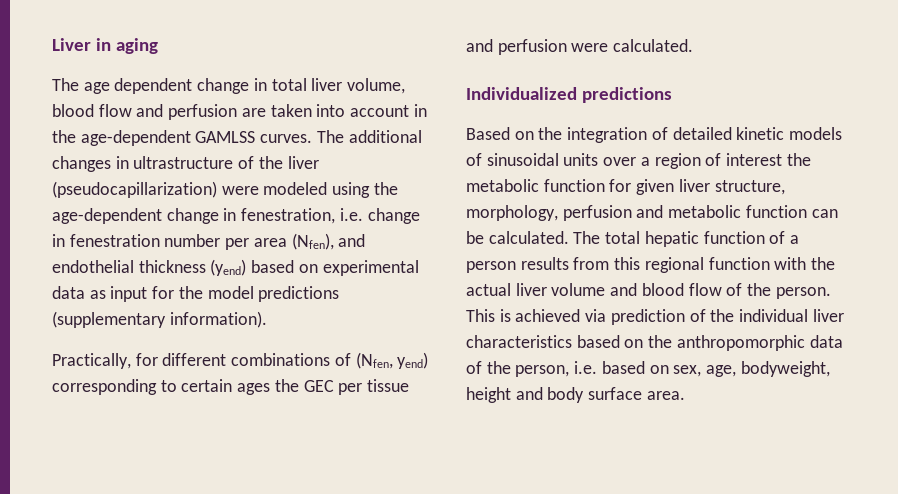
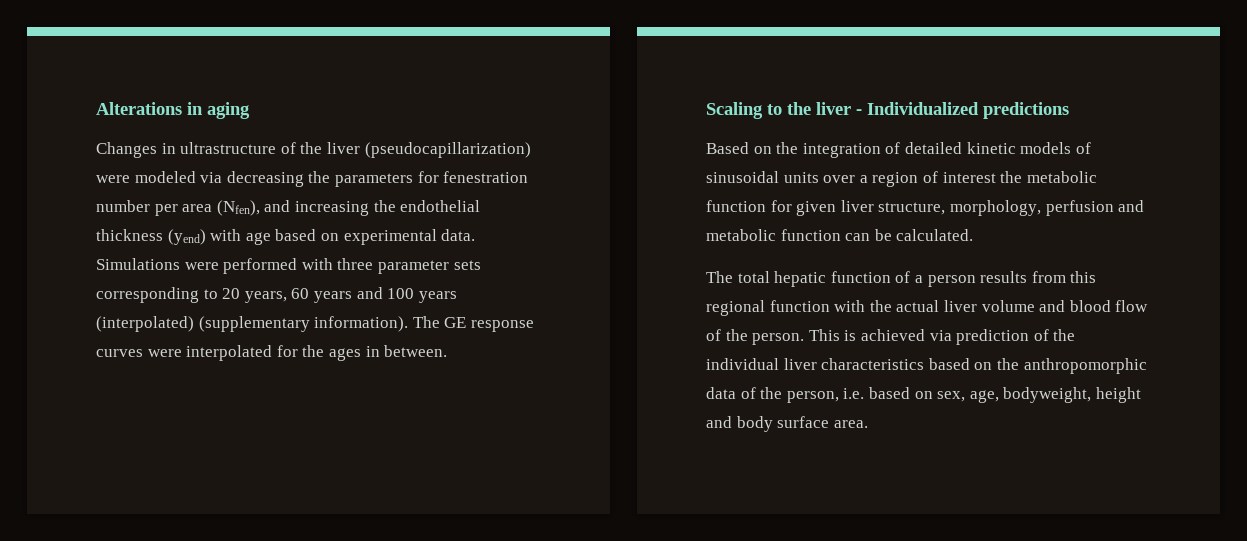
- Liver in aging
+ Alterations in aging
- The age dependent change in total liver volume, blood flow and perfusion are taken into account in the age-dependent GAMLSS curves. The additional changes in ultrastructure of the liver (pseudocapillarization) were modeled using the age-dependent change in fenestration, i.e. change in fenestration number per area (Nfen), and endothelial thickness (yend) based on experimental data as input for the model predictions (supplementary information).
- Practically, for different combinations of (Nfen, yend) corresponding to certain ages the GEC per tissue and perfusion were calculated.
- Individualized predictions
+ Changes in ultrastructure of the liver (pseudocapillarization) were modeled via decreasing the parameters for fenestration number per area (Nfen), and increasing the endothelial thickness (yend) with age based on experimental data. Simulations were performed with three parameter sets corresponding to 20 years, 60 years and 100 years (interpolated) (supplementary information). The GE response curves were interpolated for the ages in between.
+ Scaling to the liver - Individualized predictions
- Based on the integration of detailed kinetic models of sinusoidal units over a region of interest the metabolic function for given liver structure, morphology, perfusion and metabolic function can be calculated. The total hepatic function of a person results from this regional function with the actual liver volume and blood flow of the person.
+ Based on the integration of detailed kinetic models of sinusoidal units over a region of interest the metabolic function for given liver structure, morphology, perfusion and metabolic function can be calculated.
+ The total hepatic function of a person results from this regional function with the actual liver volume and blood flow of the person.

